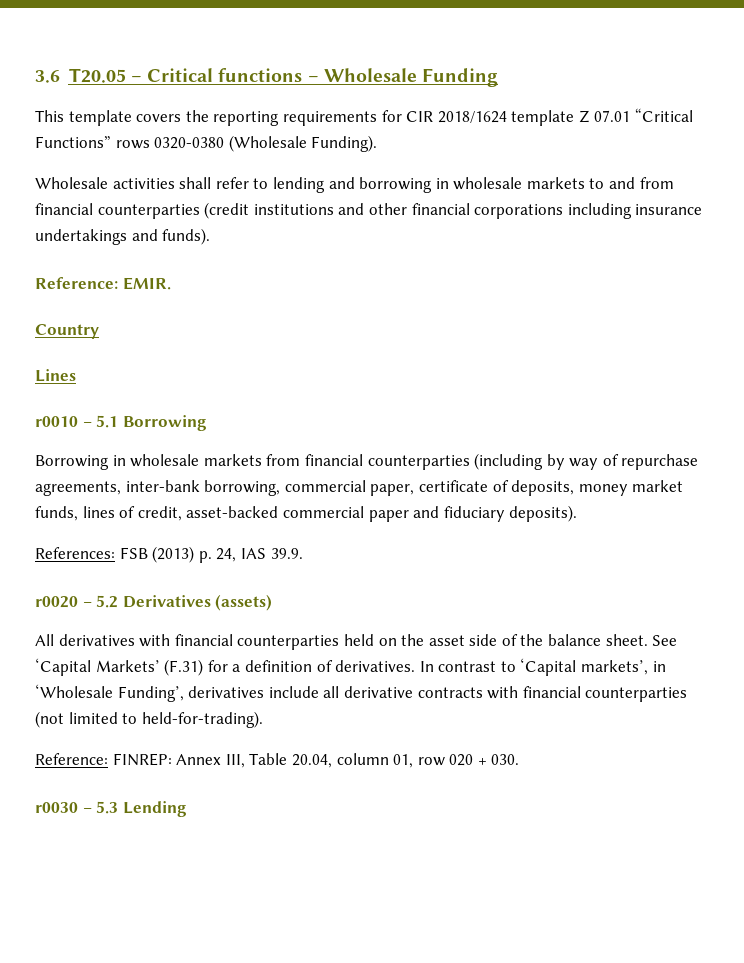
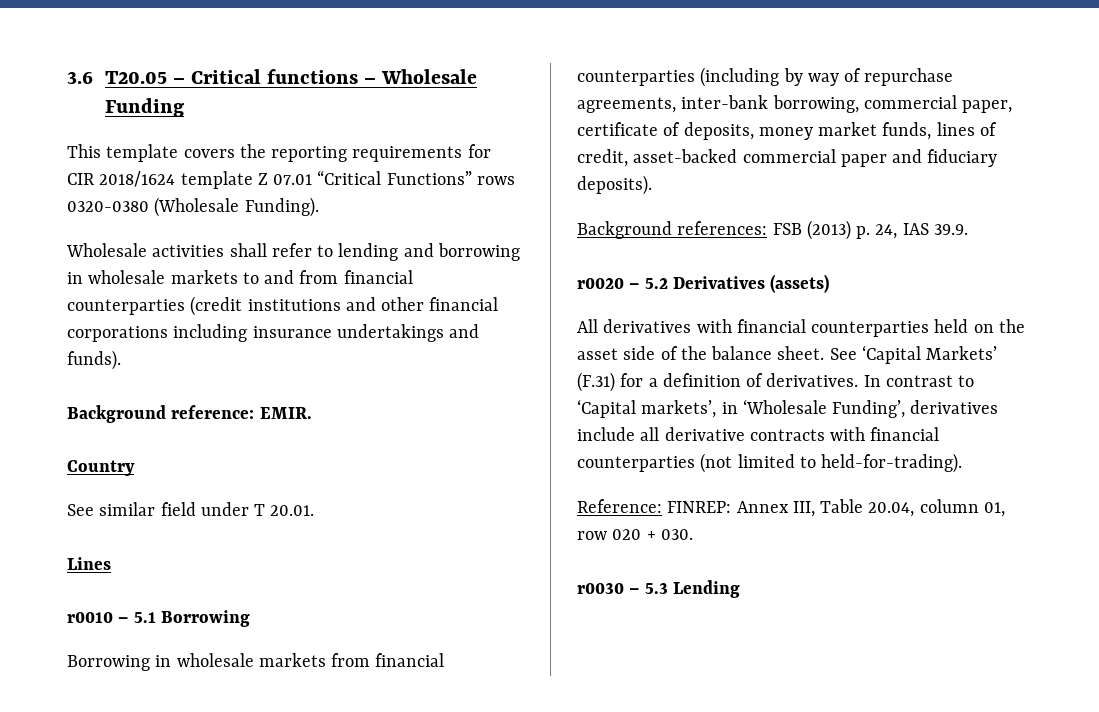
- Reference: EMIR.
+ Background reference: EMIR.
+ See similar field under T 20.01.
- References: FSB (2013) p. 24, IAS 39.9.
+ Background references: FSB (2013) p. 24, IAS 39.9.

